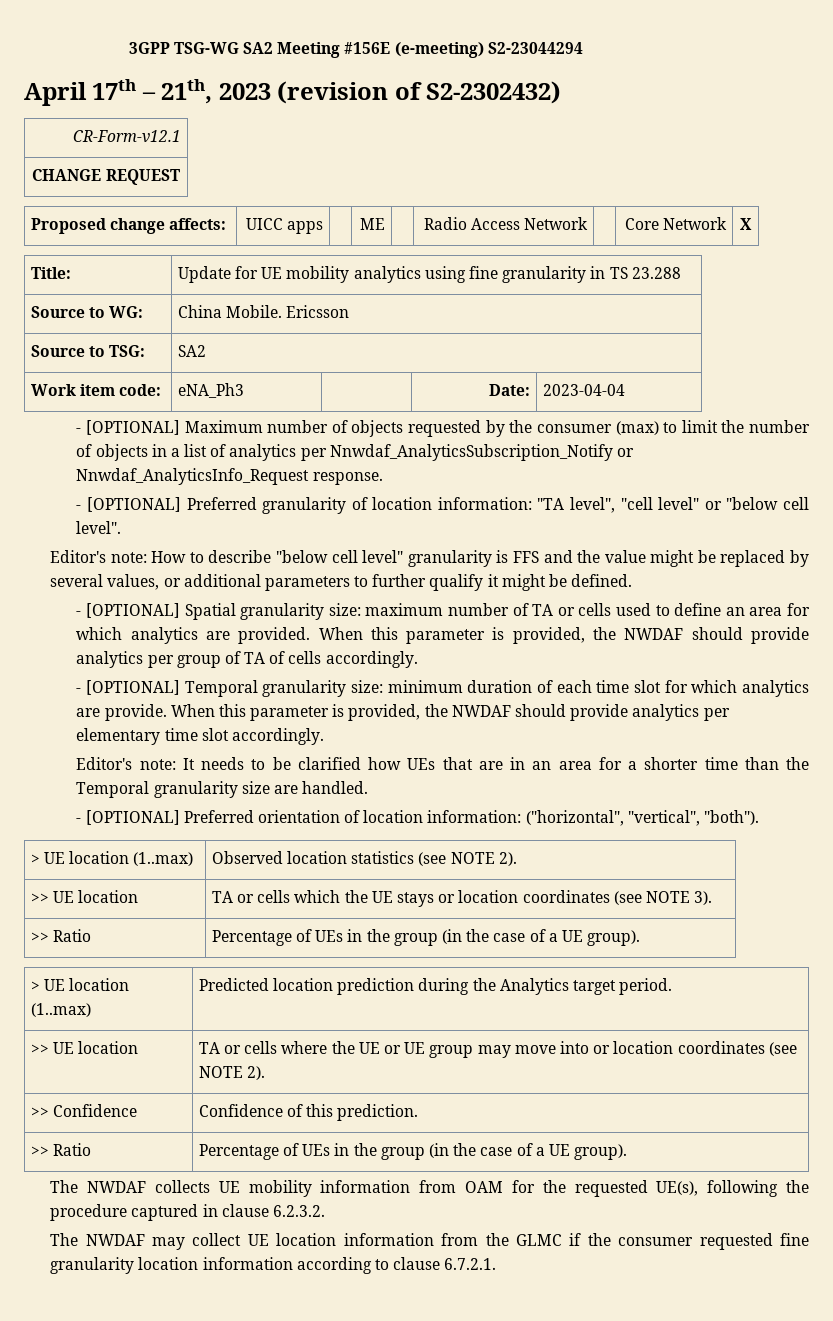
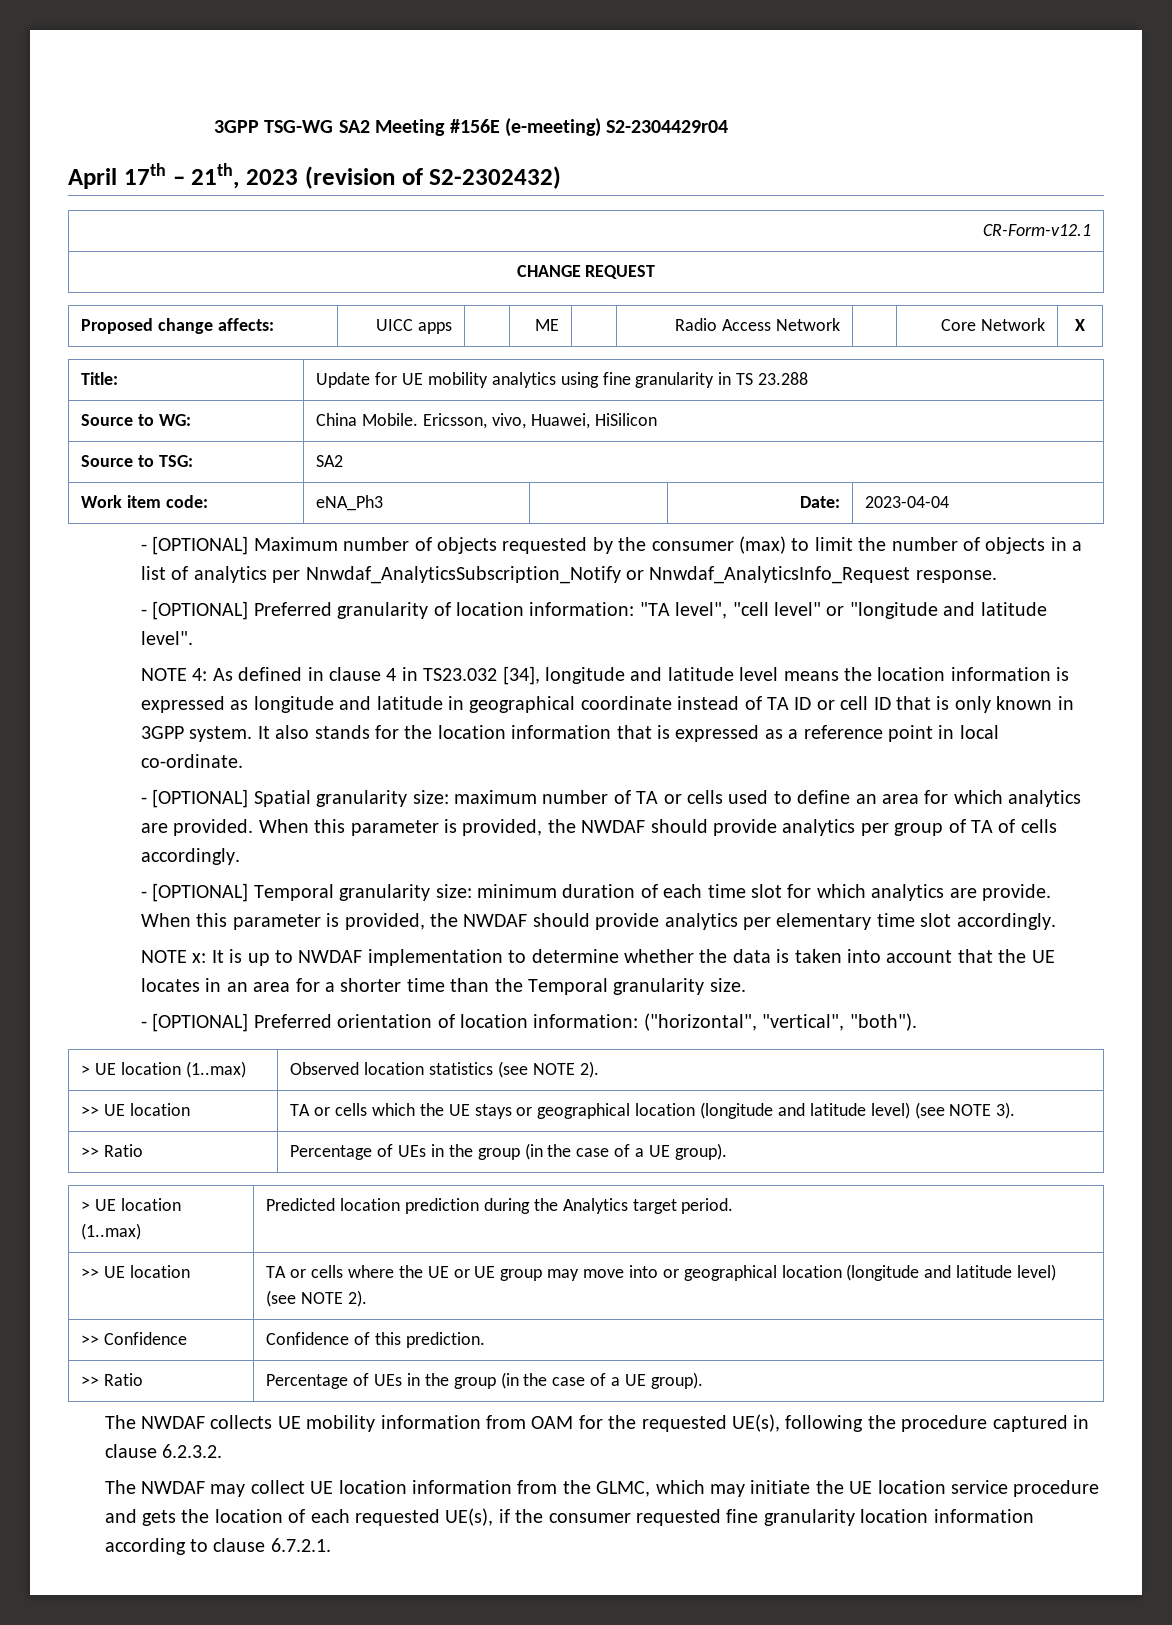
- 3GPP TSG-WG SA2 Meeting #156E (e-meeting) S2-23044294
+ 3GPP TSG-WG SA2 Meeting #156E (e-meeting) S2-2304429r04
- Source to WG: | China Mobile. Ericsson
+ Source to WG: | China Mobile. Ericsson, vivo, Huawei, HiSilicon
- - [OPTIONAL] Preferred granularity of location information: "TA level", "cell level" or "below cell level".
- Editor's note: How to describe "below cell level" granularity is FFS and the value might be replaced by several values, or additional parameters to further qualify it might be defined.
+ - [OPTIONAL] Preferred granularity of location information: "TA level", "cell level" or "longitude and latitude level".
+ NOTE 4: As defined in clause 4 in TS23.032 [34], longitude and latitude level means the location information is expressed as longitude and latitude in geographical coordinate instead of TA ID or cell ID that is only known in 3GPP system. It also stands for the location information that is expressed as a reference point in local co-ordinate.
- Editor's note: It needs to be clarified how UEs that are in an area for a shorter time than the Temporal granularity size are handled.
+ NOTE x: It is up to NWDAF implementation to determine whether the data is taken into account that the UE locates in an area for a shorter time than the Temporal granularity size.
- >> UE location | TA or cells which the UE stays or location coordinates (see NOTE 3).
+ >> UE location | TA or cells which the UE stays or geographical location (longitude and latitude level) (see NOTE 3).
- >> UE location | TA or cells where the UE or UE group may move into or location coordinates (see NOTE 2).
+ >> UE location | TA or cells where the UE or UE group may move into or geographical location (longitude and latitude level) (see NOTE 2).
- The NWDAF may collect UE location information from the GLMC if the consumer requested fine granularity location information according to clause 6.7.2.1.
+ The NWDAF may collect UE location information from the GLMC, which may initiate the UE location service procedure and gets the location of each requested UE(s), if the consumer requested fine granularity location information according to clause 6.7.2.1.

